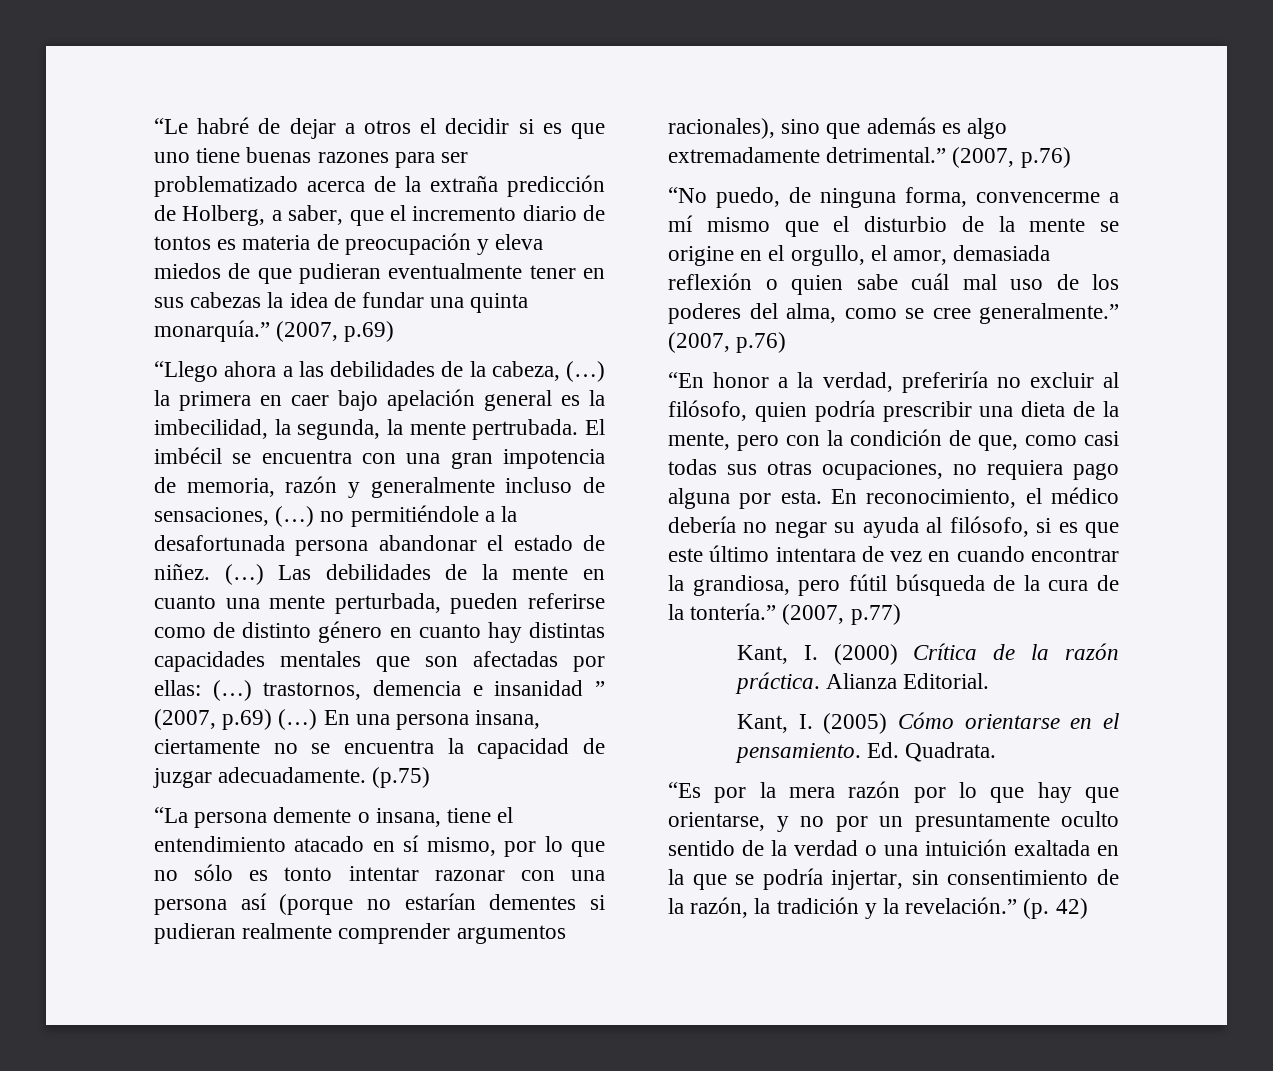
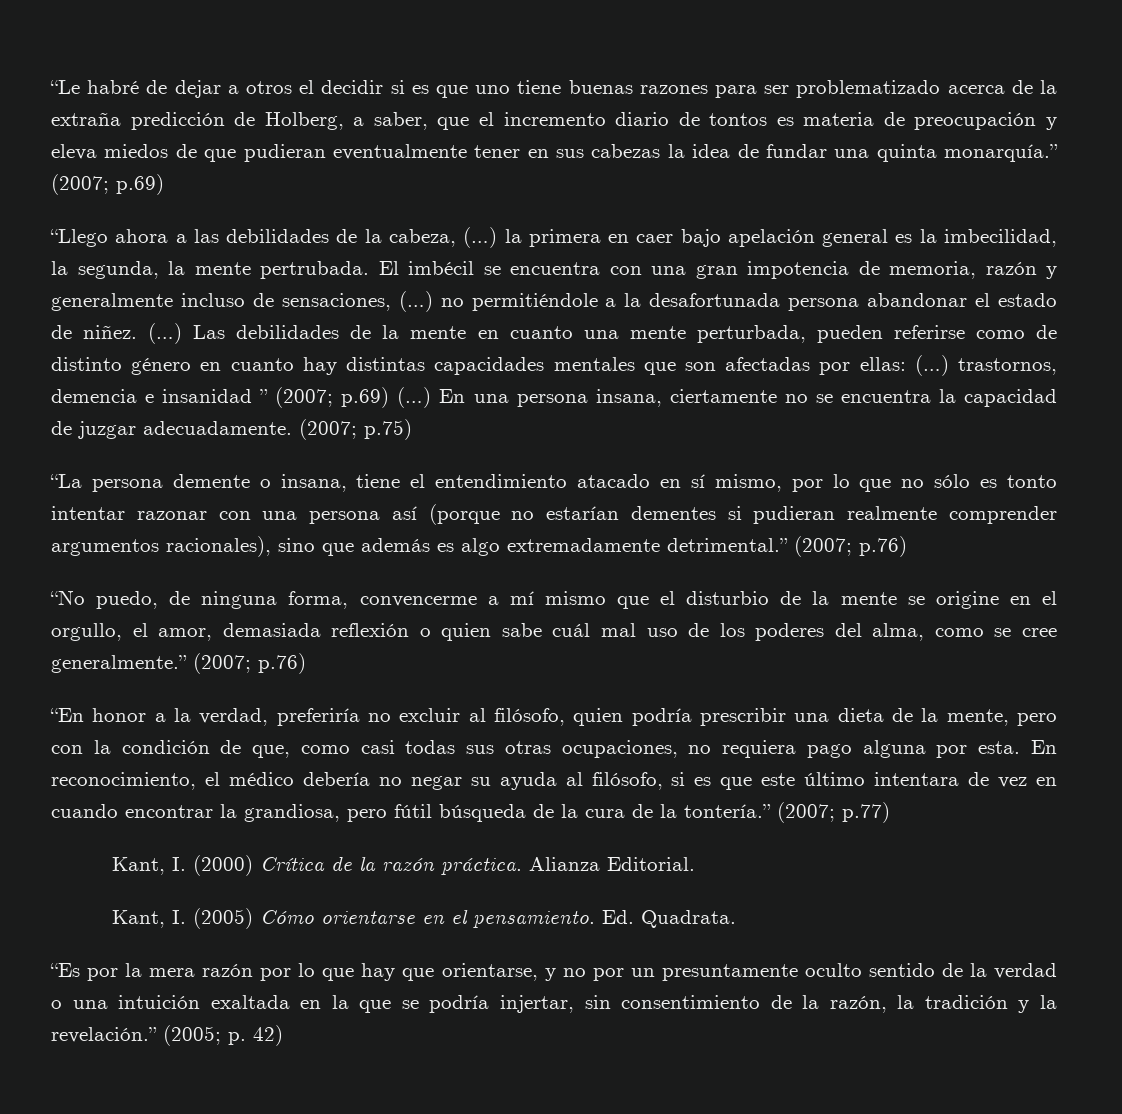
- “Le habré de dejar a otros el decidir si es que uno tiene buenas razones para ser problematizado acerca de la extraña predicción de Holberg, a saber, que el incremento diario de tontos es materia de preocupación y eleva miedos de que pudieran eventualmente tener en sus cabezas la idea de fundar una quinta monarquía.” (2007, p.69)
+ “Le habré de dejar a otros el decidir si es que uno tiene buenas razones para ser problematizado acerca de la extraña predicción de Holberg, a saber, que el incremento diario de tontos es materia de preocupación y eleva miedos de que pudieran eventualmente tener en sus cabezas la idea de fundar una quinta monarquía.” (2007; p.69)
- Las debilidades de la mente en cuanto una mente perturbada, pueden referirse como de distinto género en cuanto hay distintas capacidades mentales que son afectadas por ellas: (…) trastornos, demencia e insanidad ” (2007, p.69) (…)
+ Las debilidades de la mente en cuanto una mente perturbada, pueden referirse como de distinto género en cuanto hay distintas capacidades mentales que son afectadas por ellas: (…) trastornos, demencia e insanidad ” (2007; p.69) (…)
- (p.75)
+ (2007; p.75)
- “La persona demente o insana, tiene el entendimiento atacado en sí mismo, por lo que no sólo es tonto intentar razonar con una persona así (porque no estarían dementes si pudieran realmente comprender argumentos racionales), sino que además es algo extremadamente detrimental.” (2007, p.76)
+ “La persona demente o insana, tiene el entendimiento atacado en sí mismo, por lo que no sólo es tonto intentar razonar con una persona así (porque no estarían dementes si pudieran realmente comprender argumentos racionales), sino que además es algo extremadamente detrimental.” (2007; p.76)
- “No puedo, de ninguna forma, convencerme a mí mismo que el disturbio de la mente se origine en el orgullo, el amor, demasiada reflexión o quien sabe cuál mal uso de los poderes del alma, como se cree generalmente.” (2007, p.76)
+ “No puedo, de ninguna forma, convencerme a mí mismo que el disturbio de la mente se origine en el orgullo, el amor, demasiada reflexión o quien sabe cuál mal uso de los poderes del alma, como se cree generalmente.” (2007; p.76)
- (2007, p.77)
+ (2007; p.77)
- (p. 42)
+ (2005; p. 42)

